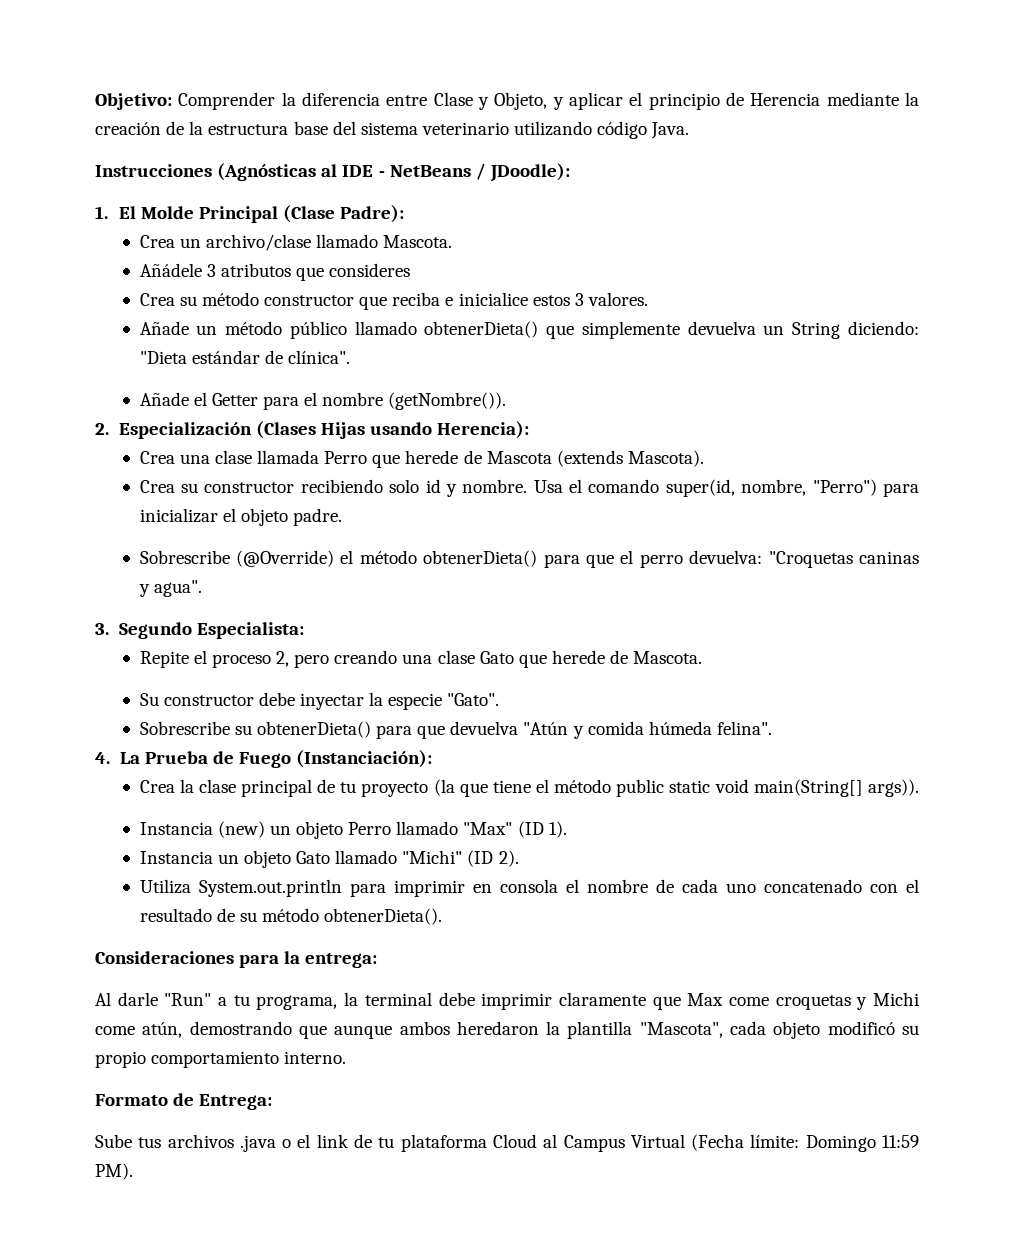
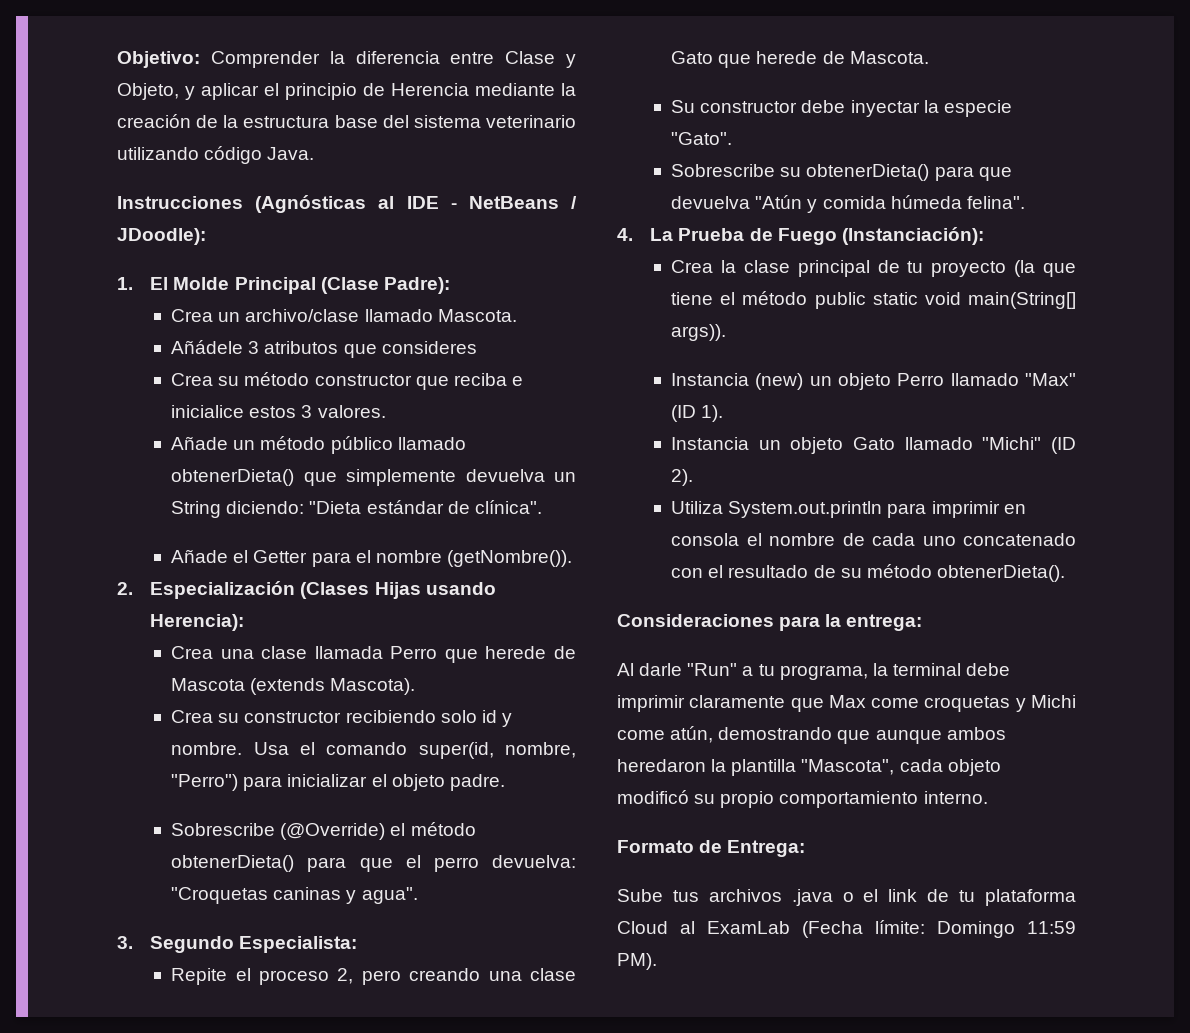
- Sube tus archivos .java o el link de tu plataforma Cloud al Campus Virtual (Fecha límite: Domingo 11:59 PM).
+ Sube tus archivos .java o el link de tu plataforma Cloud al ExamLab (Fecha límite: Domingo 11:59 PM).

